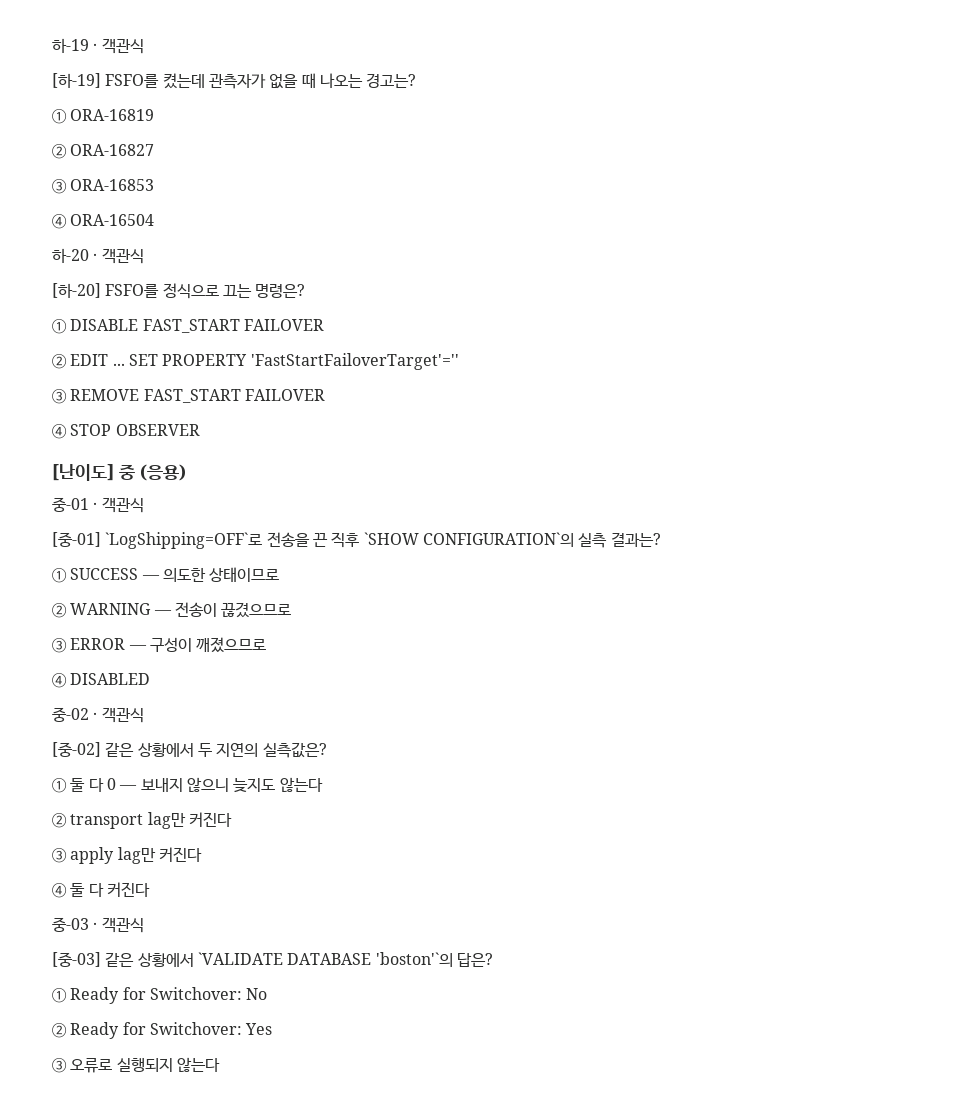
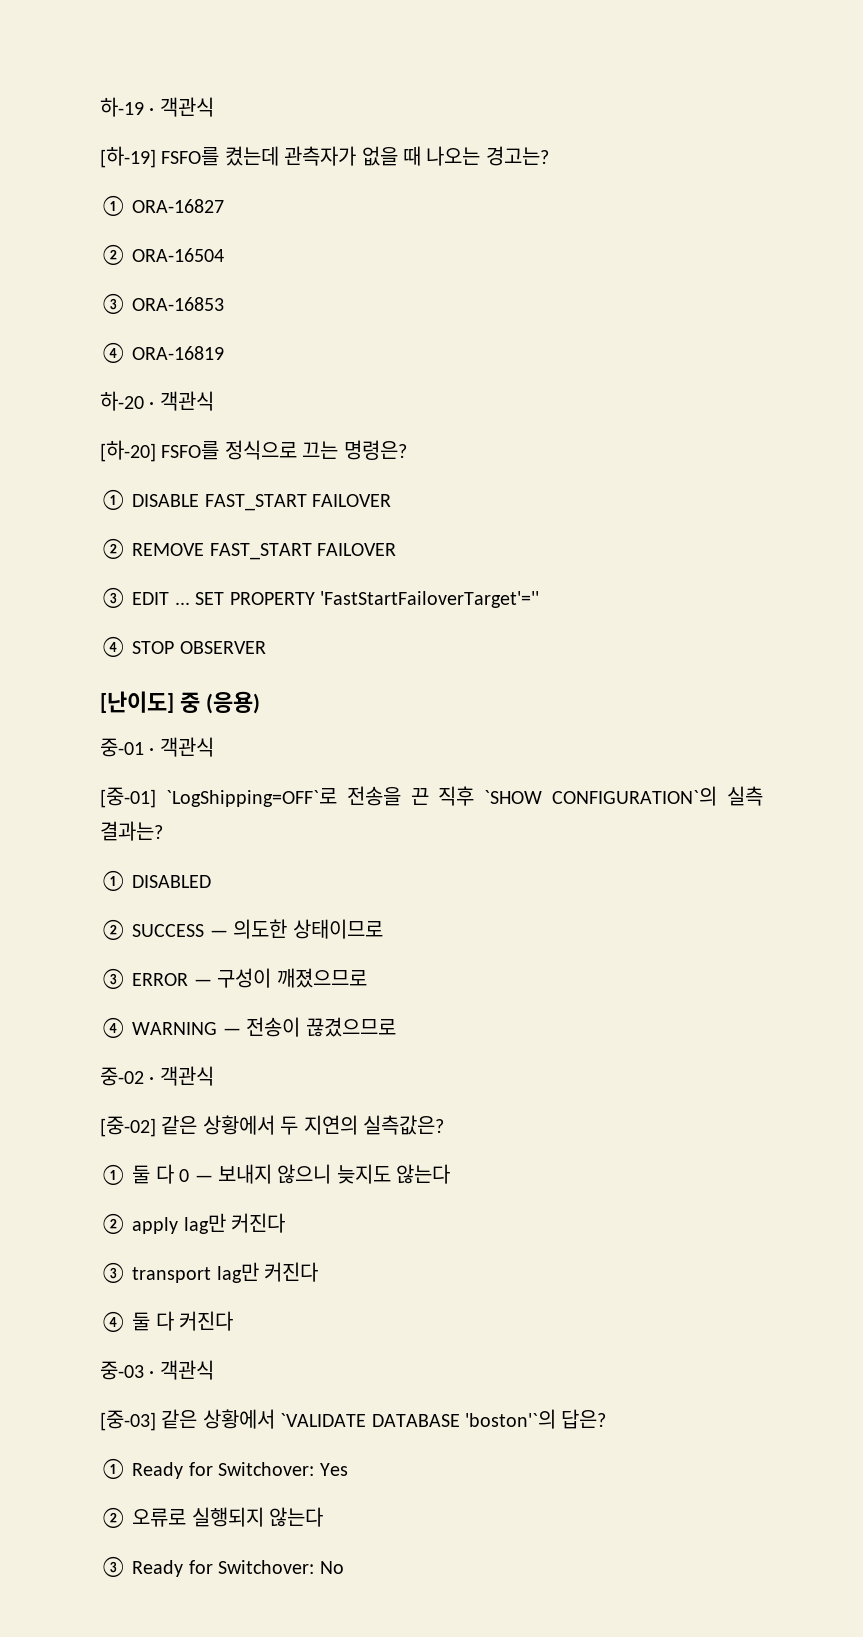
- ① ORA-16819
- ② ORA-16827
+ ① ORA-16827
+ ② ORA-16504
- ④ ORA-16504
+ ④ ORA-16819
- ② EDIT ...
+ ② REMOVE FAST_START FAILOVER
+ ③ EDIT ...
- ③ REMOVE FAST_START FAILOVER
- ① SUCCESS — 의도한 상태이므로
+ ① DISABLED
+ ② SUCCESS — 의도한 상태이므로
- ② WARNING — 전송이 끊겼으므로
- ④ DISABLED
+ ④ WARNING — 전송이 끊겼으므로
- ② transport lag만 커진다
+ ② apply lag만 커진다
- ③ apply lag만 커진다
+ ③ transport lag만 커진다
- ① Ready for Switchover: No
- ② Ready for Switchover: Yes
- ③ 오류로 실행되지 않는다
+ ① Ready for Switchover: Yes
+ ② 오류로 실행되지 않는다
+ ③ Ready for Switchover: No

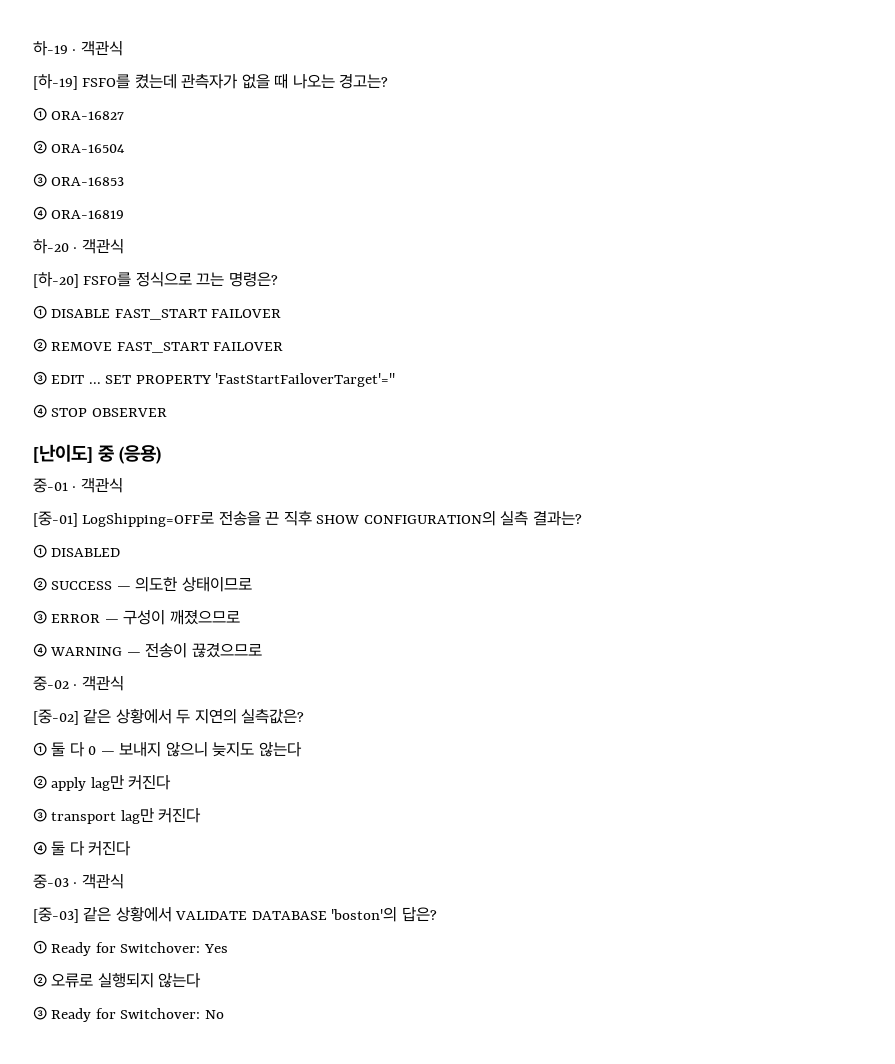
- [중-01] `LogShipping=OFF`로 전송을 끈 직후 `SHOW CONFIGURATION`의 실측 결과는?
+ [중-01] LogShipping=OFF로 전송을 끈 직후 SHOW CONFIGURATION의 실측 결과는?
- [중-03] 같은 상황에서 `VALIDATE DATABASE 'boston'`의 답은?
+ [중-03] 같은 상황에서 VALIDATE DATABASE 'boston'의 답은?

